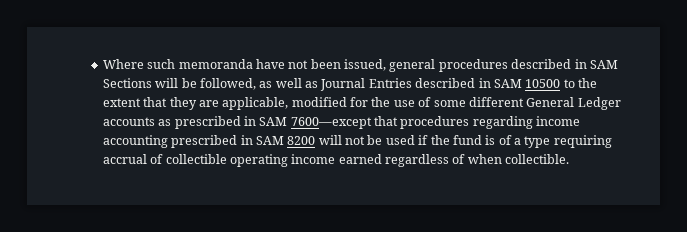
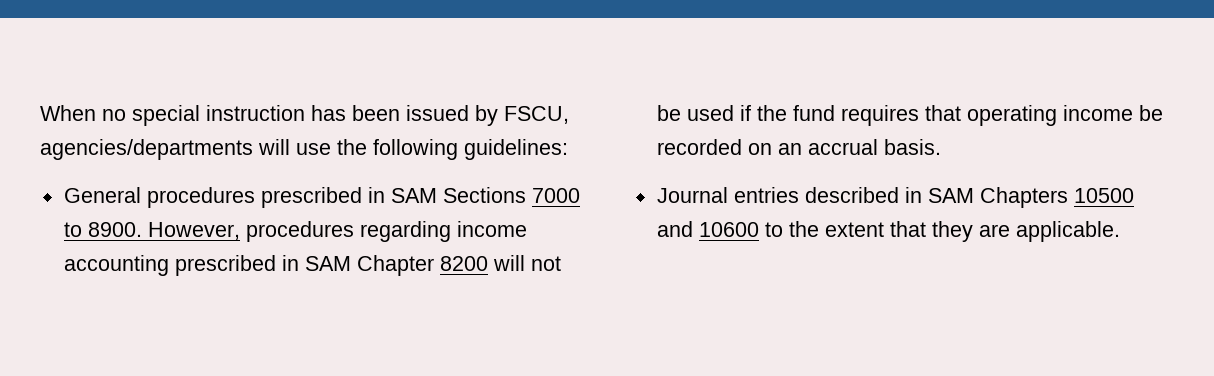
- Where such memoranda have not been issued, general procedures described in SAM Sections will be followed, as well as Journal Entries described in SAM 10500 to the extent that they are applicable, modified for the use of some different General Ledger accounts as prescribed in SAM 7600—except that procedures regarding income accounting prescribed in SAM 8200 will not be used if the fund is of a type requiring accrual of collectible operating income earned regardless of when collectible.
+ When no special instruction has been issued by FSCU, agencies/departments will use the following guidelines:
+ General procedures prescribed in SAM Sections 7000 to 8900. However, procedures regarding income accounting prescribed in SAM Chapter 8200 will not be used if the fund requires that operating income be recorded on an accrual basis.
+ Journal entries described in SAM Chapters 10500 and 10600 to the extent that they are applicable.

